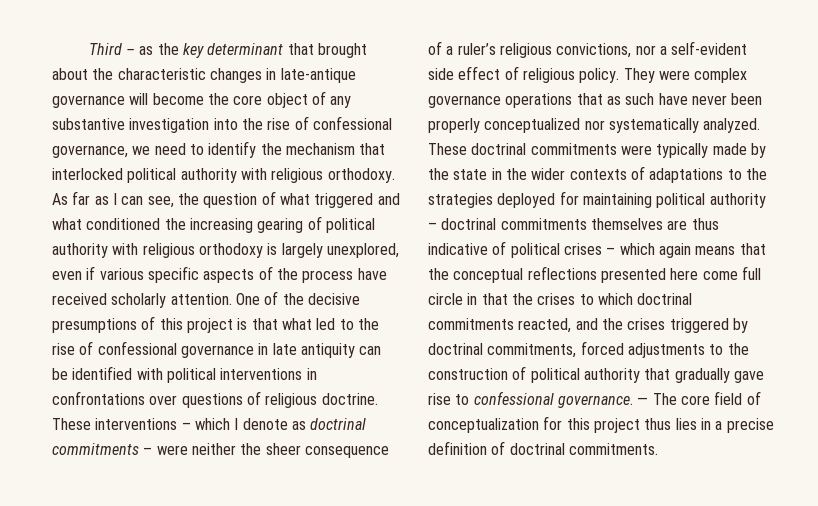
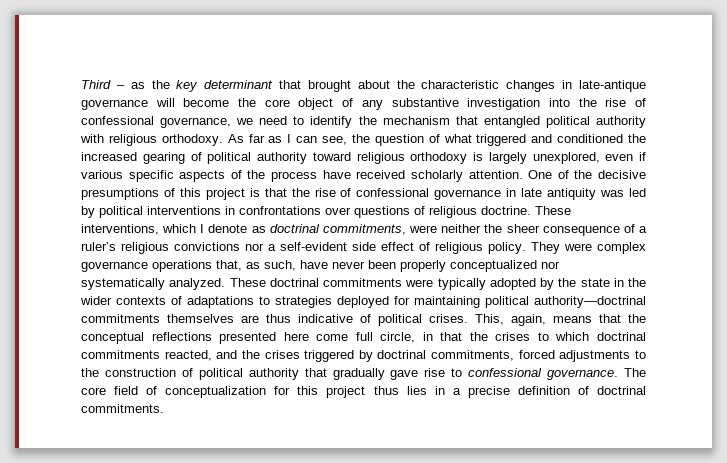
- Third – as the key determinant that brought about the characteristic changes in late-antique governance will become the core object of any substantive investigation into the rise of confessional governance, we need to identify the mechanism that interlocked political authority with religious orthodoxy.
+ Third – as the key determinant that brought about the characteristic changes in late-antique governance will become the core object of any substantive investigation into the rise of confessional governance, we need to identify the mechanism that entangled political authority with religious orthodoxy.
- As far as I can see, the question of what triggered and what conditioned the increasing gearing of political authority with religious orthodoxy is largely unexplored, even if various specific aspects of the process have received scholarly attention.
+ As far as I can see, the question of what triggered and conditioned the increased gearing of political authority toward religious orthodoxy is largely unexplored, even if various specific aspects of the process have received scholarly attention.
- One of the decisive presumptions of this project is that what led to the rise of confessional governance in late antiquity can be identified with political interventions in confrontations over questions of religious doctrine.
+ One of the decisive presumptions of this project is that the rise of confessional governance in late antiquity was led by political interventions in confrontations over questions of religious doctrine.
- These interventions – which I denote as doctrinal commitments – were neither the sheer consequence of a ruler’s religious convictions, nor a self-evident side effect of religious policy.
+ These interventions, which I denote as doctrinal commitments, were neither the sheer consequence of a ruler’s religious convictions nor a self-evident side effect of religious policy.
- They were complex governance operations that as such have never been properly conceptualized nor systematically analyzed.
+ They were complex governance operations that, as such, have never been properly conceptualized nor systematically analyzed.
- These doctrinal commitments were typically made by the state in the wider contexts of adaptations to the strategies deployed for maintaining political authority – doctrinal commitments themselves are thus indicative of political crises – which again means that the conceptual reflections presented here come full circle in that the crises to which doctrinal commitments reacted, and the crises triggered by doctrinal commitments, forced adjustments to the construction of political authority that gradually gave rise to confessional governance.
+ These doctrinal commitments were typically adopted by the state in the wider contexts of adaptations to strategies deployed for maintaining political authority—doctrinal commitments themselves are thus indicative of political crises. This, again, means that the conceptual reflections presented here come full circle, in that the crises to which doctrinal commitments reacted, and the crises triggered by doctrinal commitments, forced adjustments to the construction of political authority that gradually gave rise to confessional governance.
- — The core field of conceptualization for this project thus lies in a precise definition of doctrinal commitments.
+ The core field of conceptualization for this project thus lies in a precise definition of doctrinal commitments.

